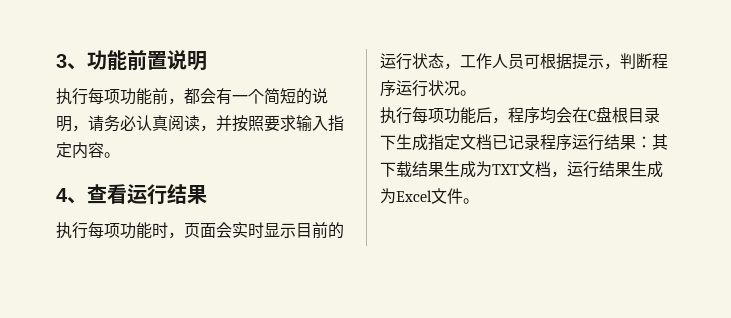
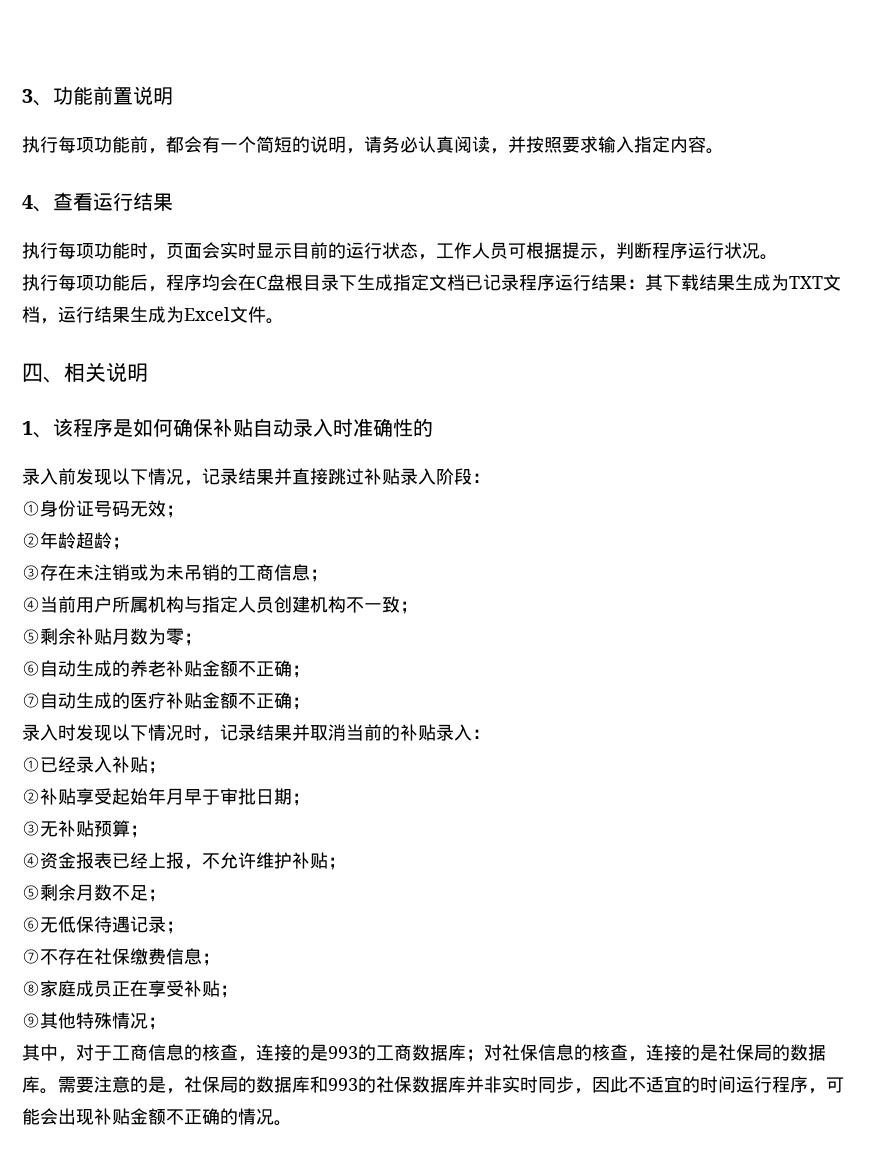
+ 四、相关说明
+ 1、该程序是如何确保补贴自动录入时准确性的
+ 录入前发现以下情况，记录结果并直接跳过补贴录入阶段：
+ ①身份证号码无效；
+ ②年龄超龄；
+ ③存在未注销或为未吊销的工商信息；
+ ④当前用户所属机构与指定人员创建机构不一致；
+ ⑤剩余补贴月数为零；
+ ⑥自动生成的养老补贴金额不正确；
+ ⑦自动生成的医疗补贴金额不正确；
+ 录入时发现以下情况时，记录结果并取消当前的补贴录入：
+ ①已经录入补贴；
+ ②补贴享受起始年月早于审批日期；
+ ③无补贴预算；
+ ④资金报表已经上报，不允许维护补贴；
+ ⑤剩余月数不足；
+ ⑥无低保待遇记录；
+ ⑦不存在社保缴费信息；
+ ⑧家庭成员正在享受补贴；
+ ⑨其他特殊情况；
+ 其中，对于工商信息的核查，连接的是993的工商数据库；对社保信息的核查，连接的是社保局的数据库。需要注意的是，社保局的数据库和993的社保数据库并非实时同步，因此不适宜的时间运行程序，可能会出现补贴金额不正确的情况。

